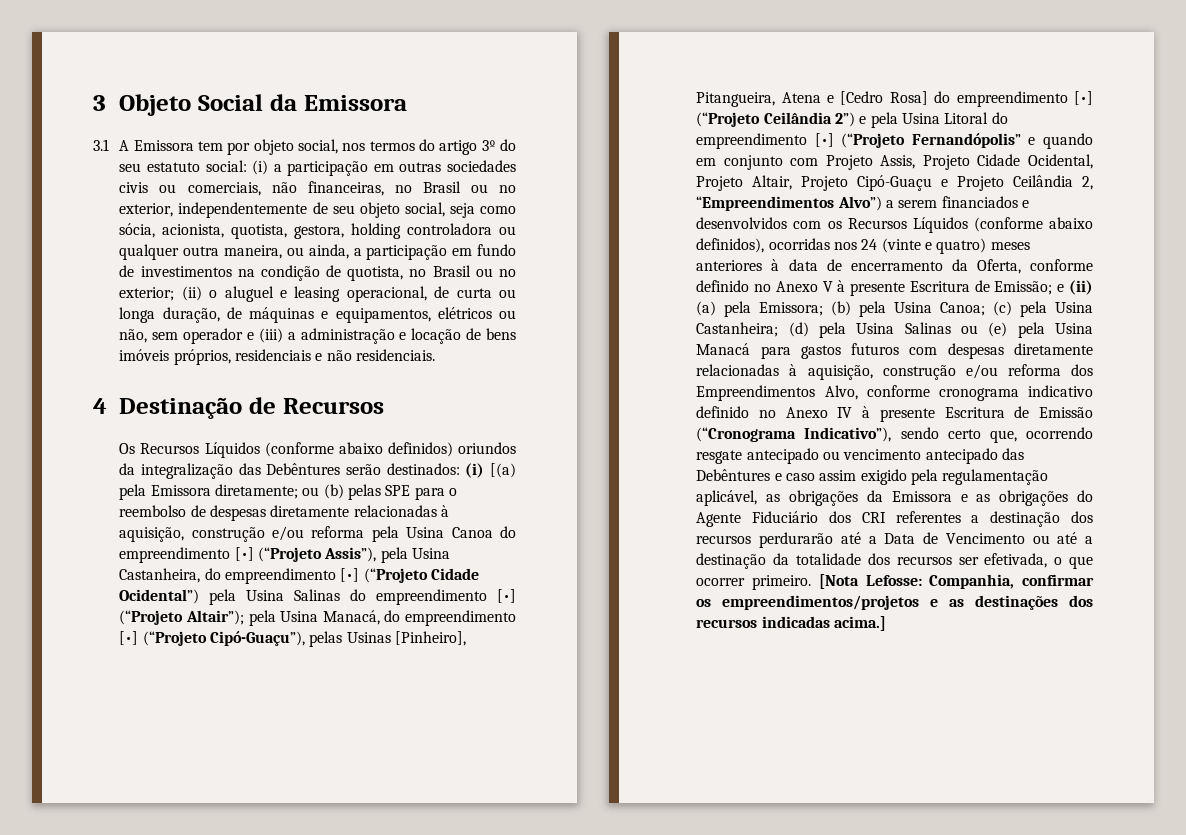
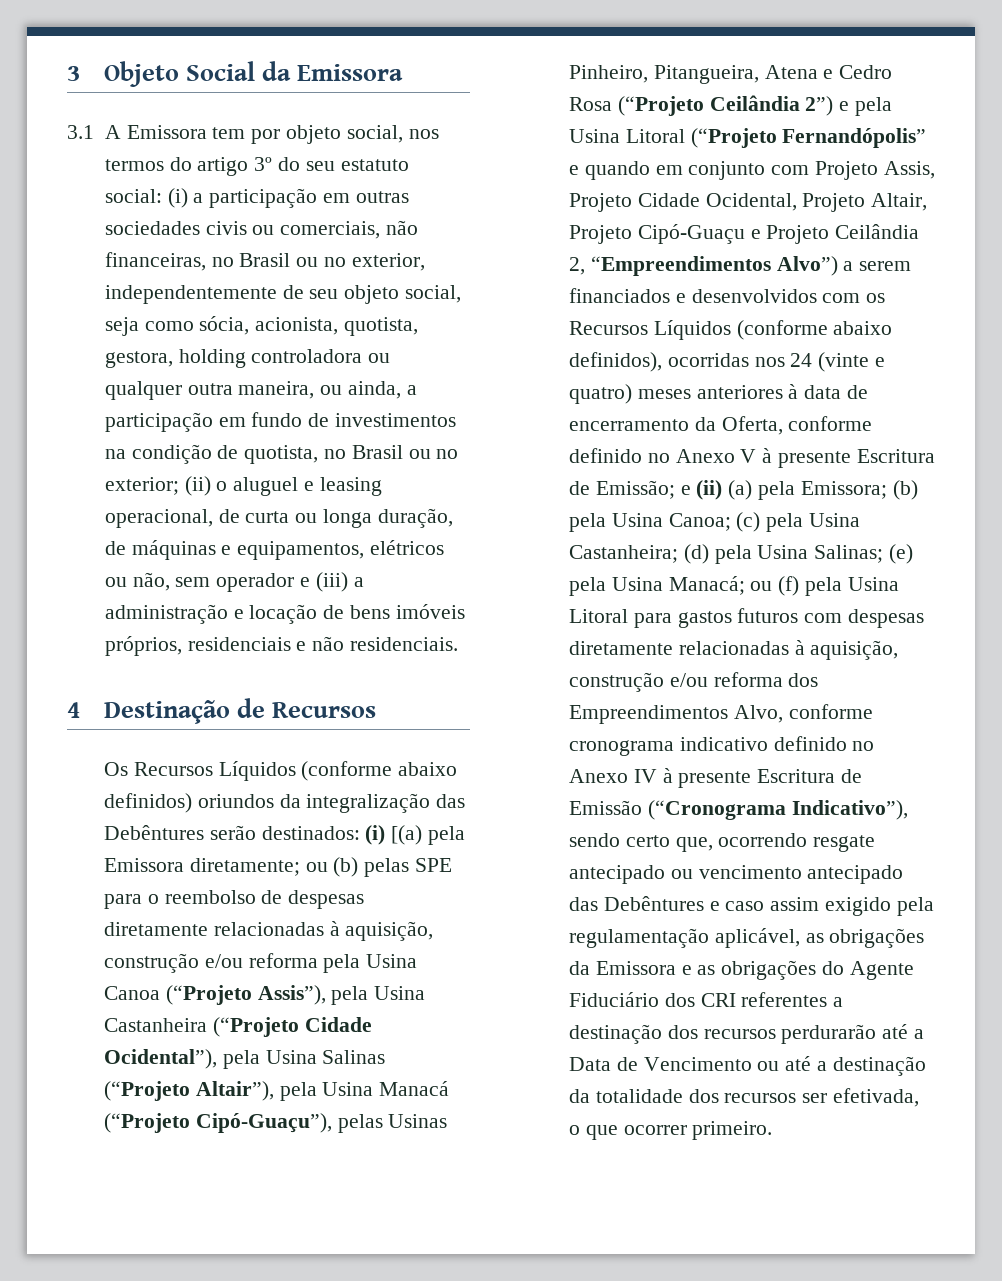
- ou (b) pelas SPE para o reembolso de despesas diretamente relacionadas à aquisição, construção e/ou reforma pela Usina Canoa do empreendimento [•] (“Projeto Assis”), pela Usina Castanheira, do empreendimento [•] (“Projeto Cidade Ocidental”) pela Usina Salinas do empreendimento [•] (“Projeto Altair”); pela Usina Manacá, do empreendimento [•] (“Projeto Cipó-Guaçu”), pelas Usinas [Pinheiro], Pitangueira, Atena e [Cedro Rosa] do empreendimento [•] (“Projeto Ceilândia 2”) e pela Usina Litoral do empreendimento [•] (“Projeto Fernandópolis” e quando em conjunto com Projeto Assis, Projeto Cidade Ocidental, Projeto Altair, Projeto Cipó-Guaçu e Projeto Ceilândia 2, “Empreendimentos Alvo”) a serem financiados e desenvolvidos com os Recursos Líquidos (conforme abaixo definidos), ocorridas nos 24 (vinte e quatro) meses anteriores à data de encerramento da Oferta, conforme definido no Anexo V à presente Escritura de Emissão;
+ ou (b) pelas SPE para o reembolso de despesas diretamente relacionadas à aquisição, construção e/ou reforma pela Usina Canoa (“Projeto Assis”), pela Usina Castanheira (“Projeto Cidade Ocidental”), pela Usina Salinas (“Projeto Altair”), pela Usina Manacá (“Projeto Cipó-Guaçu”), pelas Usinas Pinheiro, Pitangueira, Atena e Cedro Rosa (“Projeto Ceilândia 2”) e pela Usina Litoral (“Projeto Fernandópolis” e quando em conjunto com Projeto Assis, Projeto Cidade Ocidental, Projeto Altair, Projeto Cipó-Guaçu e Projeto Ceilândia 2, “Empreendimentos Alvo”) a serem financiados e desenvolvidos com os Recursos Líquidos (conforme abaixo definidos), ocorridas nos 24 (vinte e quatro) meses anteriores à data de encerramento da Oferta, conforme definido no Anexo V à presente Escritura de Emissão;
- (d) pela Usina Salinas ou (e) pela Usina Manacá para gastos futuros com despesas diretamente relacionadas à aquisição, construção e/ou reforma dos Empreendimentos Alvo, conforme cronograma indicativo definido no Anexo IV à presente Escritura de Emissão (“Cronograma Indicativo”), sendo certo que, ocorrendo resgate antecipado ou vencimento antecipado das Debêntures e caso assim exigido pela regulamentação aplicável, as obrigações da Emissora e as obrigações do Agente Fiduciário dos CRI referentes a destinação dos recursos perdurarão até a Data de Vencimento ou até a destinação da totalidade dos recursos ser efetivada, o que ocorrer primeiro. [Nota Lefosse: Companhia, confirmar os empreendimentos/projetos e as destinações dos recursos indicadas acima.]
+ (d) pela Usina Salinas; (e) pela Usina Manacá; ou (f) pela Usina Litoral para gastos futuros com despesas diretamente relacionadas à aquisição, construção e/ou reforma dos Empreendimentos Alvo, conforme cronograma indicativo definido no Anexo IV à presente Escritura de Emissão (“Cronograma Indicativo”), sendo certo que, ocorrendo resgate antecipado ou vencimento antecipado das Debêntures e caso assim exigido pela regulamentação aplicável, as obrigações da Emissora e as obrigações do Agente Fiduciário dos CRI referentes a destinação dos recursos perdurarão até a Data de Vencimento ou até a destinação da totalidade dos recursos ser efetivada, o que ocorrer primeiro.

